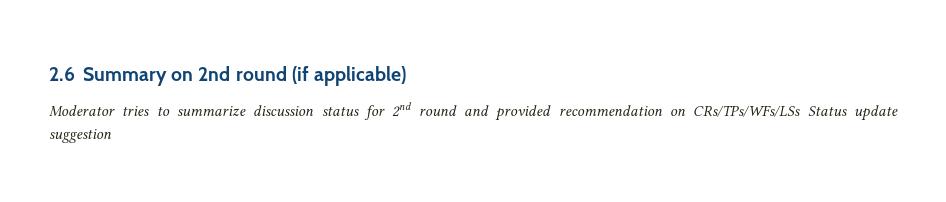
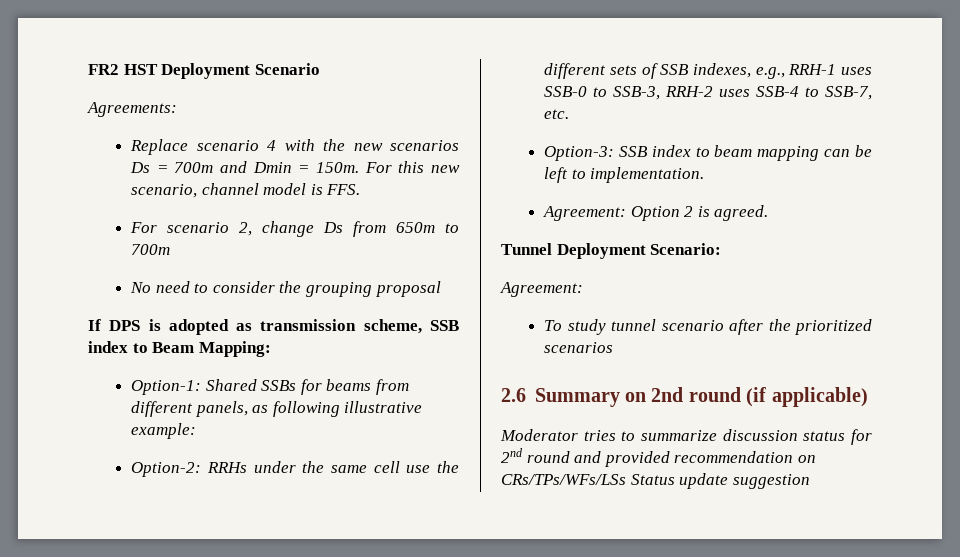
+ FR2 HST Deployment Scenario
+ Agreements:
+ Replace scenario 4 with the new scenarios Ds = 700m and Dmin = 150m. For this new scenario, channel model is FFS.
+ For scenario 2, change Ds from 650m to 700m
+ No need to consider the grouping proposal
+ If DPS is adopted as transmission scheme, SSB index to Beam Mapping:
+ Option-1: Shared SSBs for beams from different panels, as following illustrative example:
+ Option-2: RRHs under the same cell use the different sets of SSB indexes, e.g., RRH-1 uses SSB-0 to SSB-3, RRH-2 uses SSB-4 to SSB-7, etc.
+ Option-3: SSB index to beam mapping can be left to implementation.
+ Agreement: Option 2 is agreed.
+ Tunnel Deployment Scenario:
+ Agreement:
+ To study tunnel scenario after the prioritized scenarios

